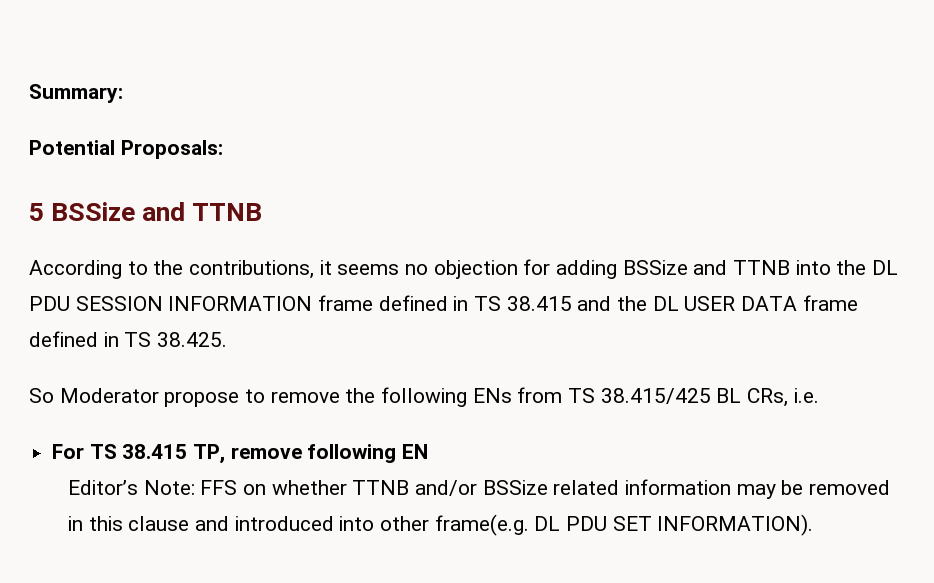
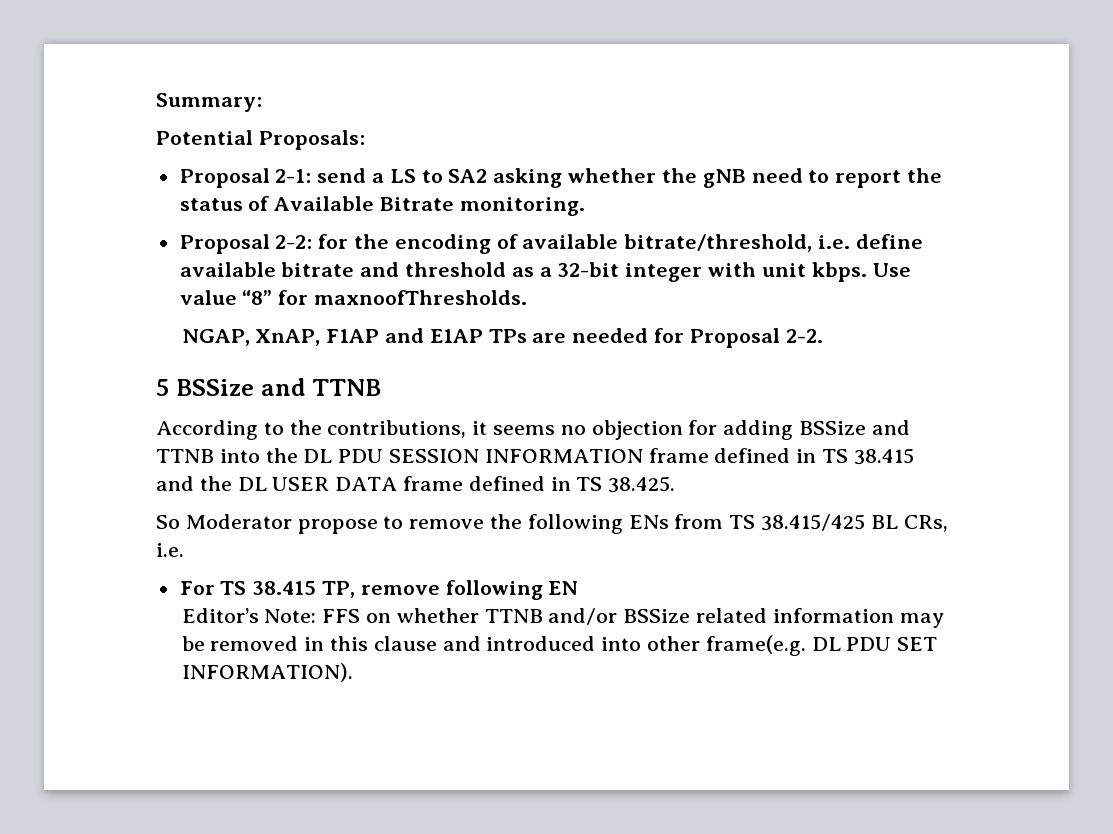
+ Proposal 2-1: send a LS to SA2 asking whether the gNB need to report the status of Available Bitrate monitoring.
+ Proposal 2-2: for the encoding of available bitrate/threshold, i.e. define available bitrate and threshold as a 32-bit integer with unit kbps. Use value “8” for maxnoofThresholds.
+ NGAP, XnAP, F1AP and E1AP TPs are needed for Proposal 2-2.

